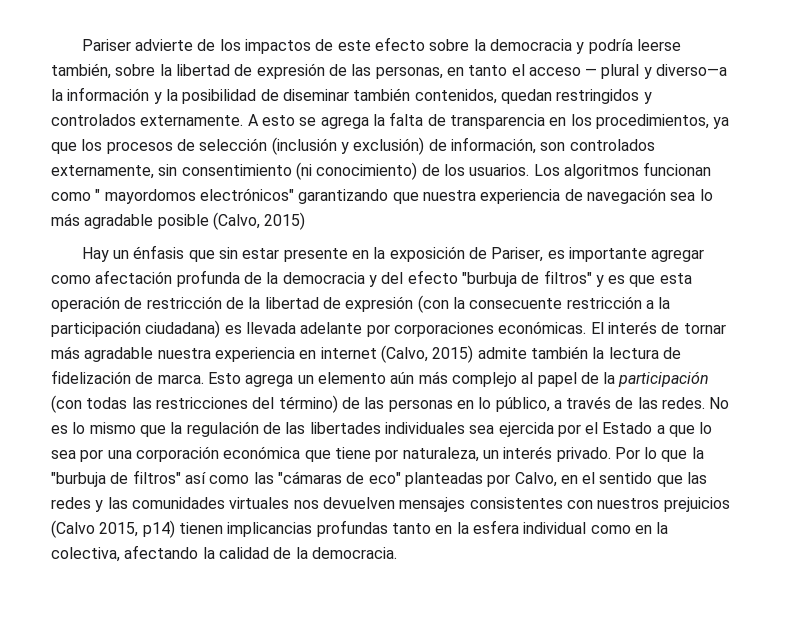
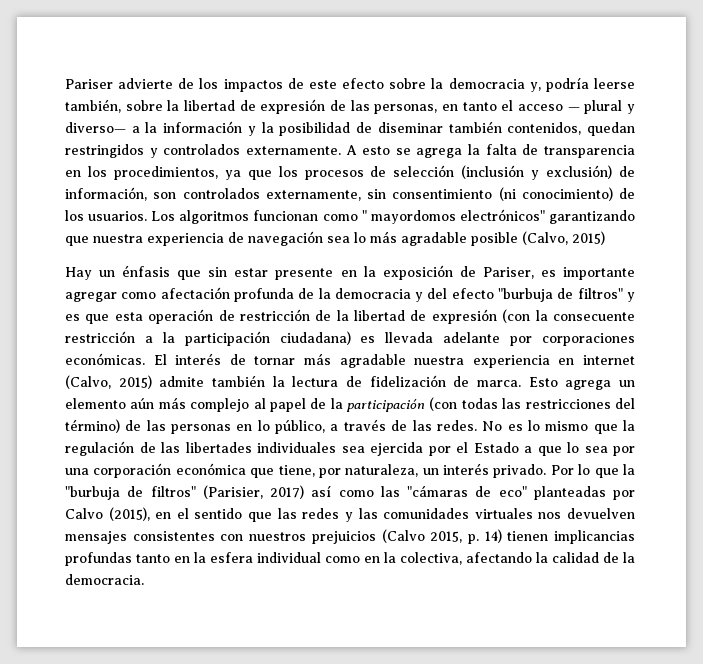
- Pariser advierte de los impactos de este efecto sobre la democracia y podría leerse también, sobre la libertad de expresión de las personas, en tanto el acceso — plural y diverso—a la información y la posibilidad de diseminar también contenidos, quedan restringidos y controlados externamente.
+ Pariser advierte de los impactos de este efecto sobre la democracia y, podría leerse también, sobre la libertad de expresión de las personas, en tanto el acceso — plural y diverso— a la información y la posibilidad de diseminar también contenidos, quedan restringidos y controlados externamente.
- No es lo mismo que la regulación de las libertades individuales sea ejercida por el Estado a que lo sea por una corporación económica que tiene por naturaleza, un interés privado.
+ No es lo mismo que la regulación de las libertades individuales sea ejercida por el Estado a que lo sea por una corporación económica que tiene, por naturaleza, un interés privado.
- Por lo que la "burbuja de filtros" así como las "cámaras de eco" planteadas por Calvo, en el sentido que las redes y las comunidades virtuales nos devuelven mensajes consistentes con nuestros prejuicios (Calvo 2015, p14) tienen implicancias profundas tanto en la esfera individual como en la colectiva, afectando la calidad de la democracia.
+ Por lo que la "burbuja de filtros" (Parisier, 2017) así como las "cámaras de eco" planteadas por Calvo (2015), en el sentido que las redes y las comunidades virtuales nos devuelven mensajes consistentes con nuestros prejuicios (Calvo 2015, p. 14) tienen implicancias profundas tanto en la esfera individual como en la colectiva, afectando la calidad de la democracia.

